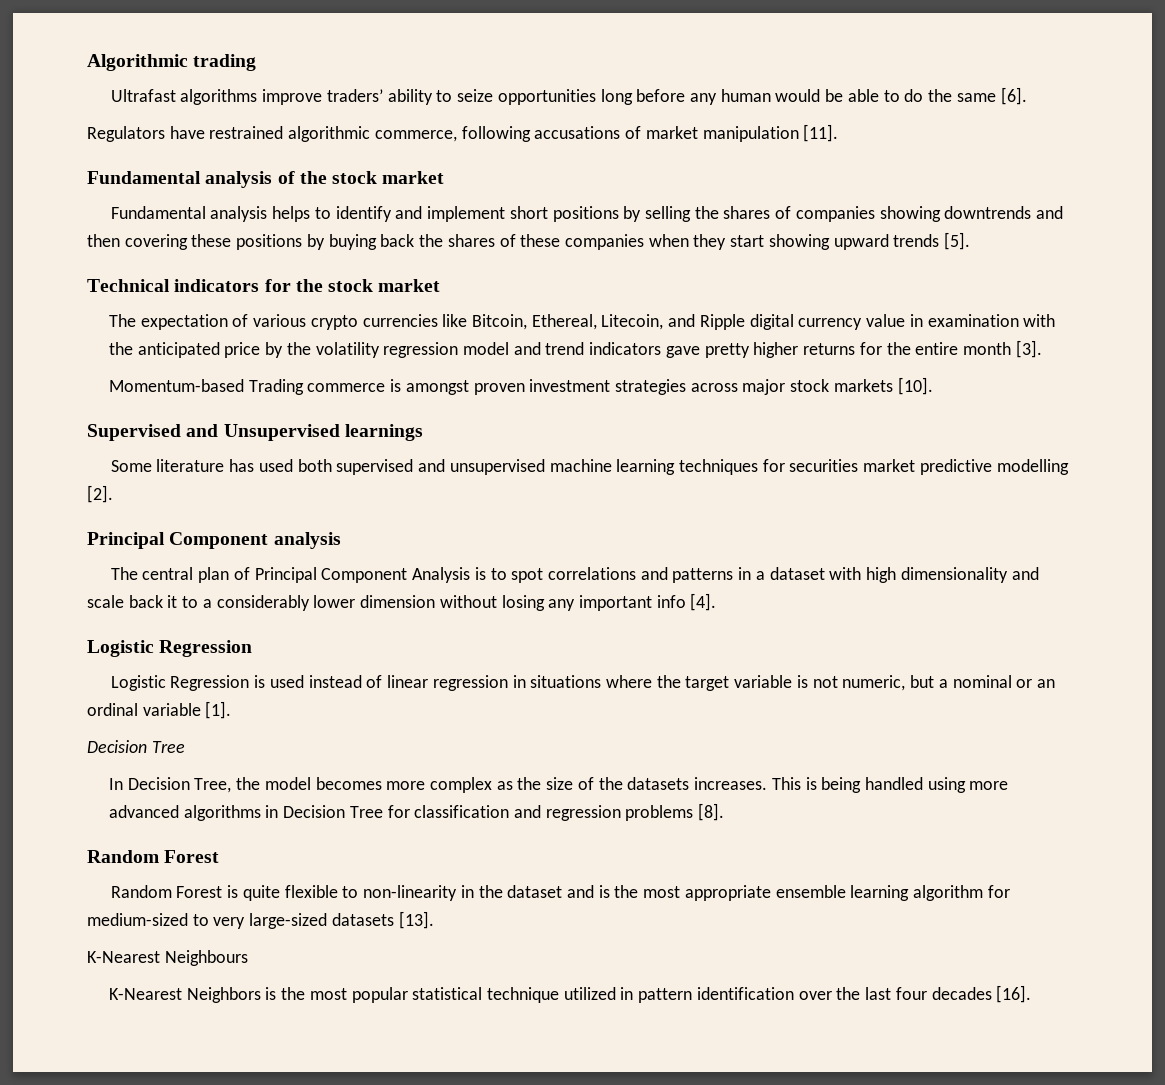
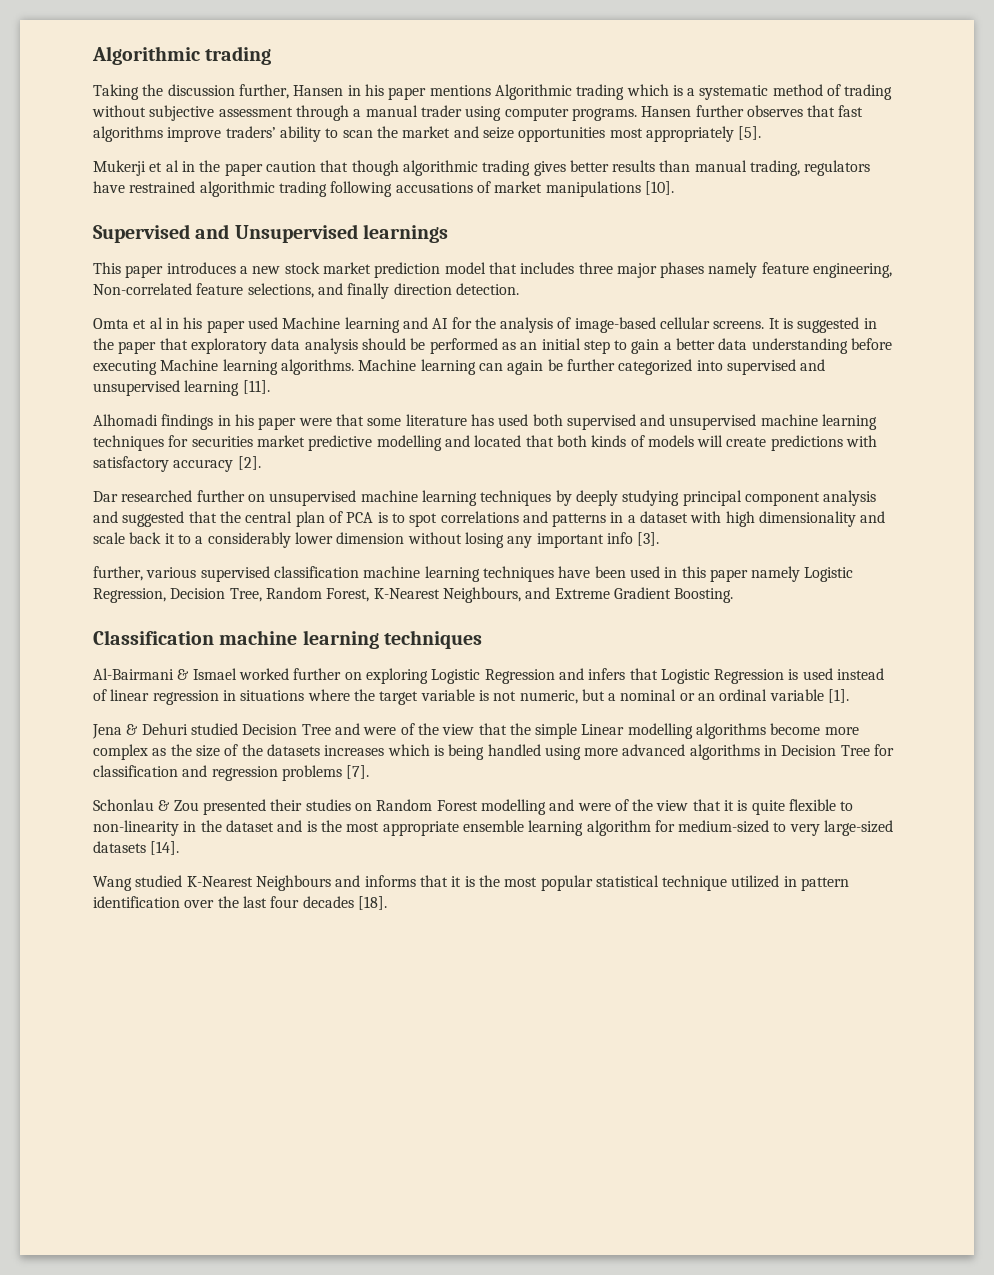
- Ultrafast algorithms improve traders’ ability to seize opportunities long before any human would be able to do the same [6].
- Regulators have restrained algorithmic commerce, following accusations of market manipulation [11].
- Fundamental analysis of the stock market
- Fundamental analysis helps to identify and implement short positions by selling the shares of companies showing downtrends and then covering these positions by buying back the shares of these companies when they start showing upward trends [5].
- Technical indicators for the stock market
- The expectation of various crypto currencies like Bitcoin, Ethereal, Litecoin, and Ripple digital currency value in examination with the anticipated price by the volatility regression model and trend indicators gave pretty higher returns for the entire month [3].
- Momentum-based Trading commerce is amongst proven investment strategies across major stock markets [10].
+ Taking the discussion further, Hansen in his paper mentions Algorithmic trading which is a systematic method of trading without subjective assessment through a manual trader using computer programs. Hansen further observes that fast algorithms improve traders’ ability to scan the market and seize opportunities most appropriately [5].
+ Mukerji et al in the paper caution that though algorithmic trading gives better results than manual trading, regulators have restrained algorithmic trading following accusations of market manipulations [10].
- Some literature has used both supervised and unsupervised machine learning techniques for securities market predictive modelling [2].
- Principal Component analysis
- The central plan of Principal Component Analysis is to spot correlations and patterns in a dataset with high dimensionality and scale back it to a considerably lower dimension without losing any important info [4].
- Logistic Regression
- Logistic Regression is used instead of linear regression in situations where the target variable is not numeric, but a nominal or an ordinal variable [1].
- Decision Tree
- In Decision Tree, the model becomes more complex as the size of the datasets increases. This is being handled using more advanced algorithms in Decision Tree for classification and regression problems [8].
- Random Forest
- Random Forest is quite flexible to non-linearity in the dataset and is the most appropriate ensemble learning algorithm for medium-sized to very large-sized datasets [13].
- K-Nearest Neighbours
- K-Nearest Neighbors is the most popular statistical technique utilized in pattern identification over the last four decades [16].
+ This paper introduces a new stock market prediction model that includes three major phases namely feature engineering, Non-correlated feature selections, and finally direction detection.
+ Omta et al in his paper used Machine learning and AI for the analysis of image-based cellular screens. It is suggested in the paper that exploratory data analysis should be performed as an initial step to gain a better data understanding before executing Machine learning algorithms. Machine learning can again be further categorized into supervised and unsupervised learning [11].
+ Alhomadi findings in his paper were that some literature has used both supervised and unsupervised machine learning techniques for securities market predictive modelling and located that both kinds of models will create predictions with satisfactory accuracy [2].
+ Dar researched further on unsupervised machine learning techniques by deeply studying principal component analysis and suggested that the central plan of PCA is to spot correlations and patterns in a dataset with high dimensionality and scale back it to a considerably lower dimension without losing any important info [3].
+ further, various supervised classification machine learning techniques have been used in this paper namely Logistic Regression, Decision Tree, Random Forest, K-Nearest Neighbours, and Extreme Gradient Boosting.
+ Classification machine learning techniques
+ Al-Bairmani & Ismael worked further on exploring Logistic Regression and infers that Logistic Regression is used instead of linear regression in situations where the target variable is not numeric, but a nominal or an ordinal variable [1].
+ Jena & Dehuri studied Decision Tree and were of the view that the simple Linear modelling algorithms become more complex as the size of the datasets increases which is being handled using more advanced algorithms in Decision Tree for classification and regression problems [7].
+ Schonlau & Zou presented their studies on Random Forest modelling and were of the view that it is quite flexible to non-linearity in the dataset and is the most appropriate ensemble learning algorithm for medium-sized to very large-sized datasets [14].
+ Wang studied K-Nearest Neighbours and informs that it is the most popular statistical technique utilized in pattern identification over the last four decades [18].

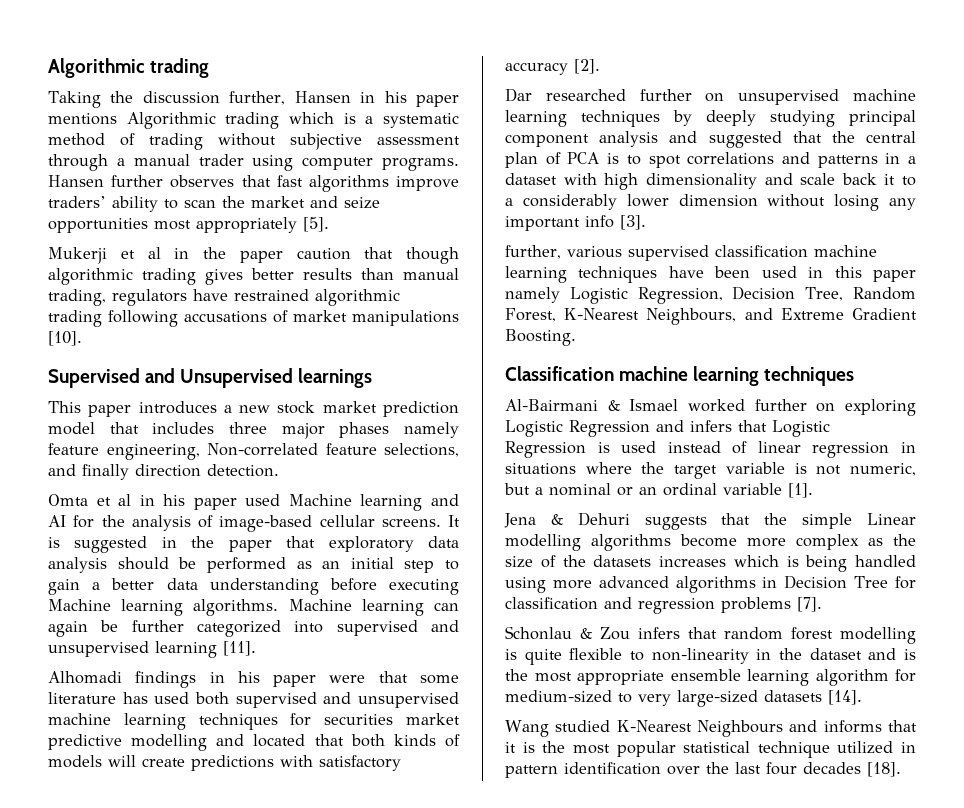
- Jena & Dehuri studied Decision Tree and were of the view that the simple Linear modelling algorithms become more complex as the size of the datasets increases which is being handled using more advanced algorithms in Decision Tree for classification and regression problems [7].
+ Jena & Dehuri suggests that the simple Linear modelling algorithms become more complex as the size of the datasets increases which is being handled using more advanced algorithms in Decision Tree for classification and regression problems [7].
- Schonlau & Zou presented their studies on Random Forest modelling and were of the view that it is quite flexible to non-linearity in the dataset and is the most appropriate ensemble learning algorithm for medium-sized to very large-sized datasets [14].
+ Schonlau & Zou infers that random forest modelling is quite flexible to non-linearity in the dataset and is the most appropriate ensemble learning algorithm for medium-sized to very large-sized datasets [14].

